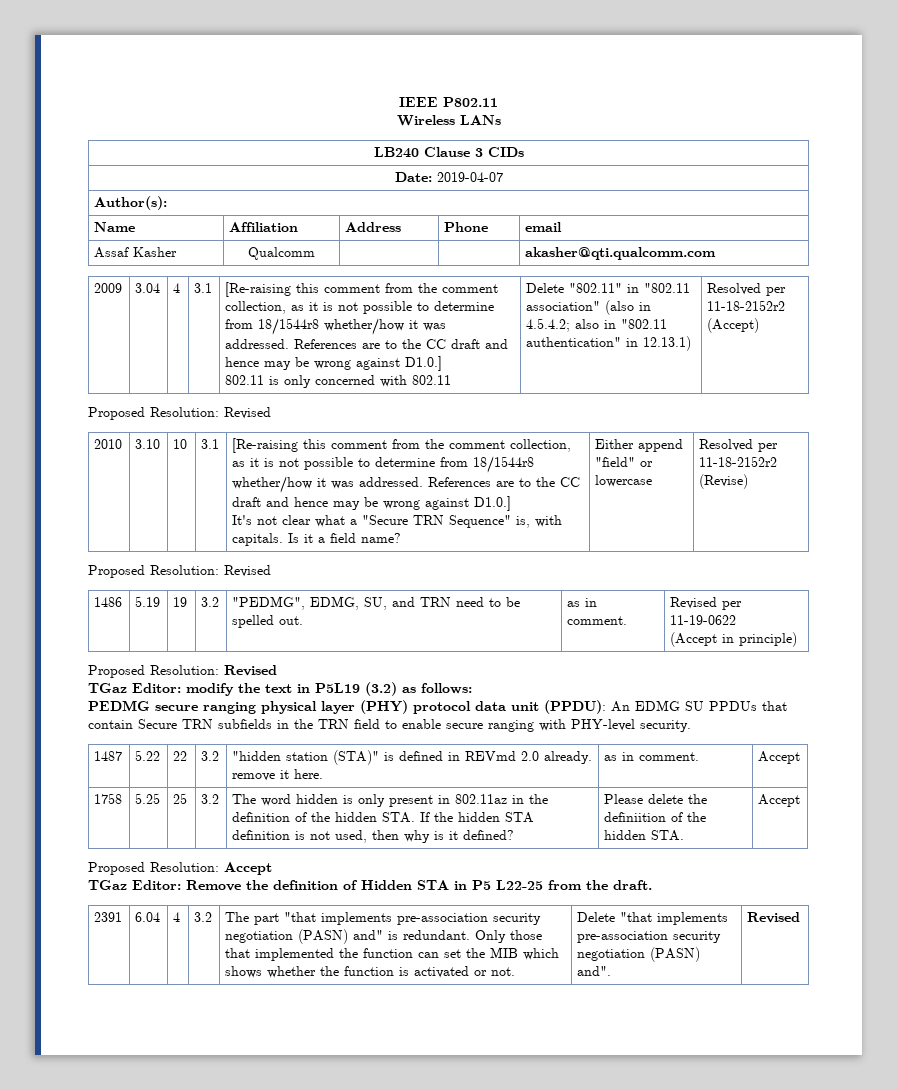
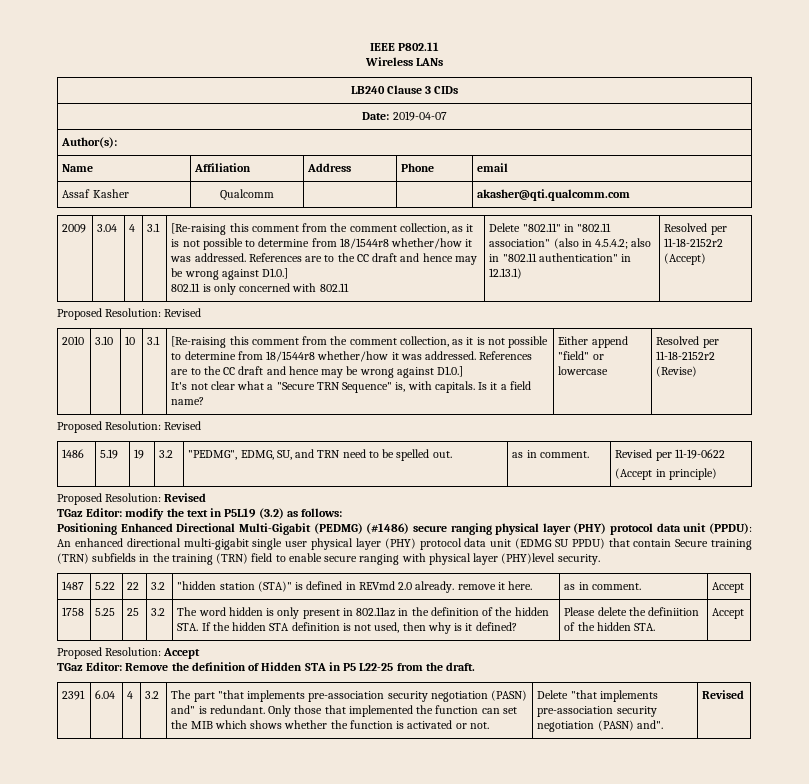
- PEDMG secure ranging physical layer (PHY) protocol data unit (PPDU): An EDMG SU PPDUs that contain Secure TRN subfields in the TRN field to enable secure ranging with PHY-level security.
+ Positioning Enhanced Directional Multi-Gigabit (PEDMG) (#1486) secure ranging physical layer (PHY) protocol data unit (PPDU): An enhanced directional multi-gigabit single user physical layer (PHY) protocol data unit (EDMG SU PPDU) that contain Secure training (TRN) subfields in the training (TRN) field to enable secure ranging with physical layer (PHY)level security.

